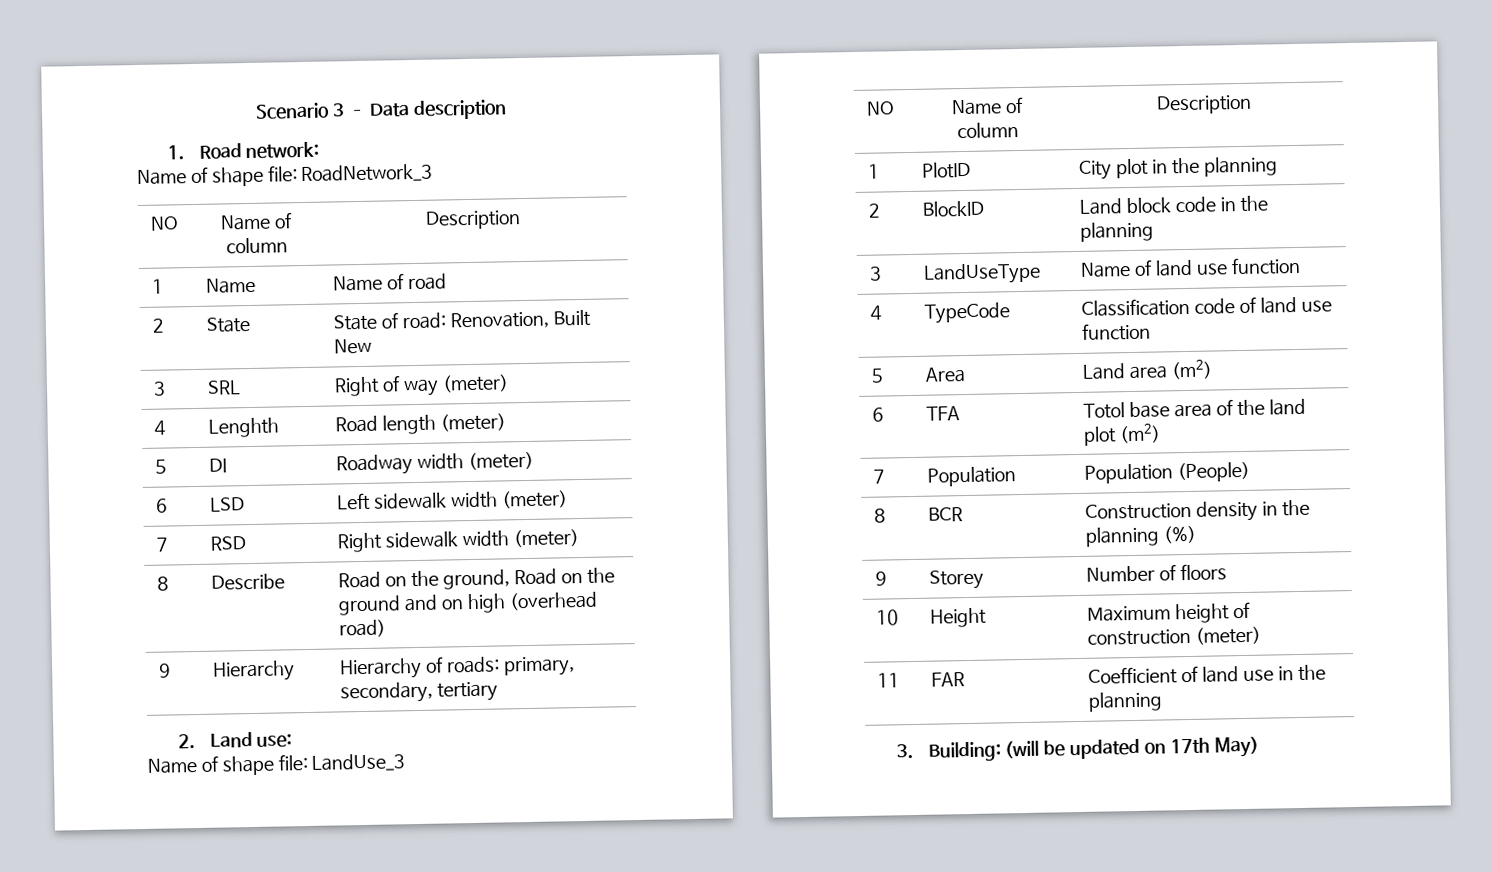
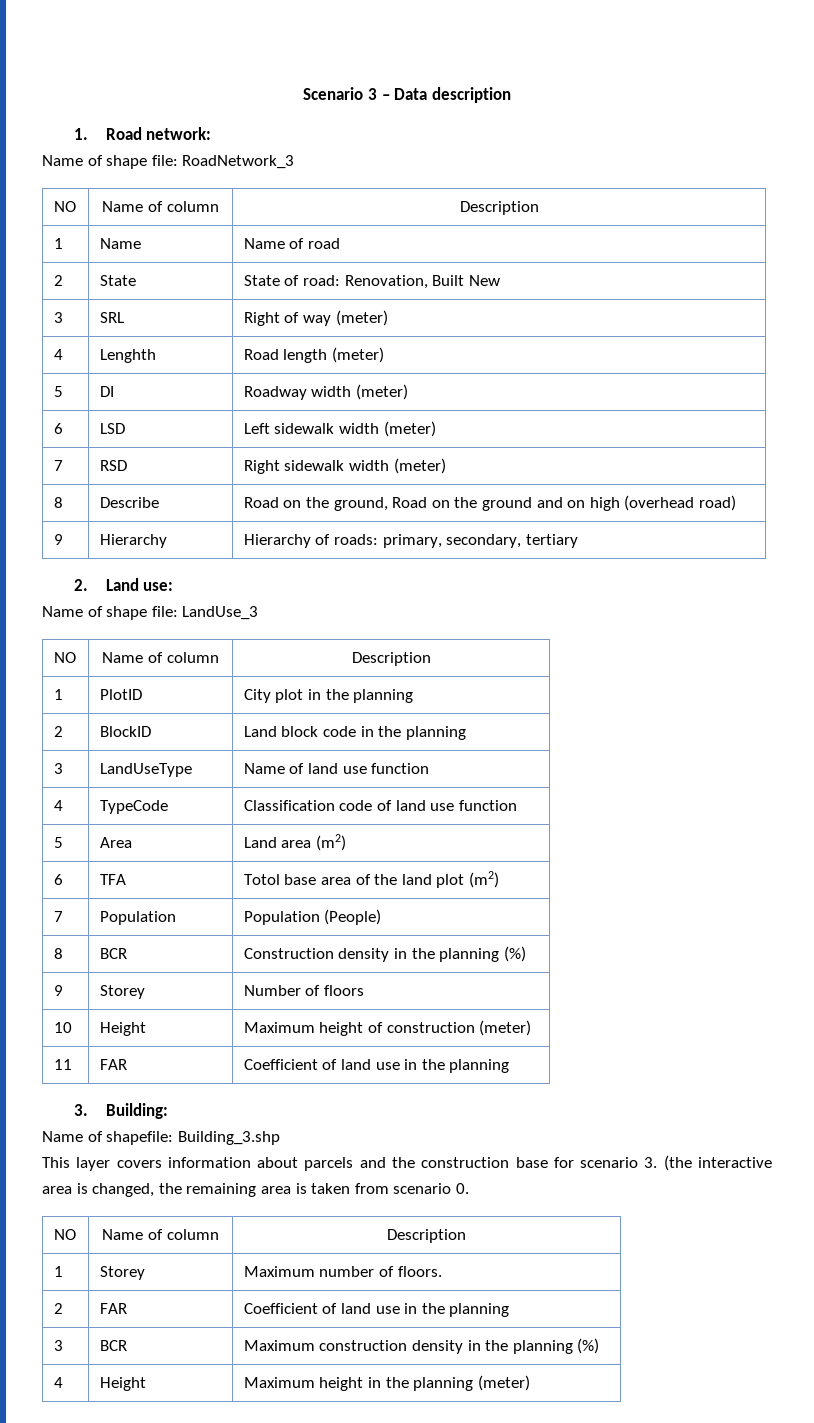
- 3. Building: (will be updated on 17th May)
+ 3. Building:
+ Name of shapefile: Building_3.shp
+ This layer covers information about parcels and the construction base for scenario 3. (the interactive area is changed, the remaining area is taken from scenario 0.
+ NO | Name of column | Description
+ 1 | Storey | Maximum number of floors.
+ 2 | FAR | Coefficient of land use in the planning
+ 3 | BCR | Maximum construction density in the planning (%)
+ 4 | Height | Maximum height in the planning (meter)

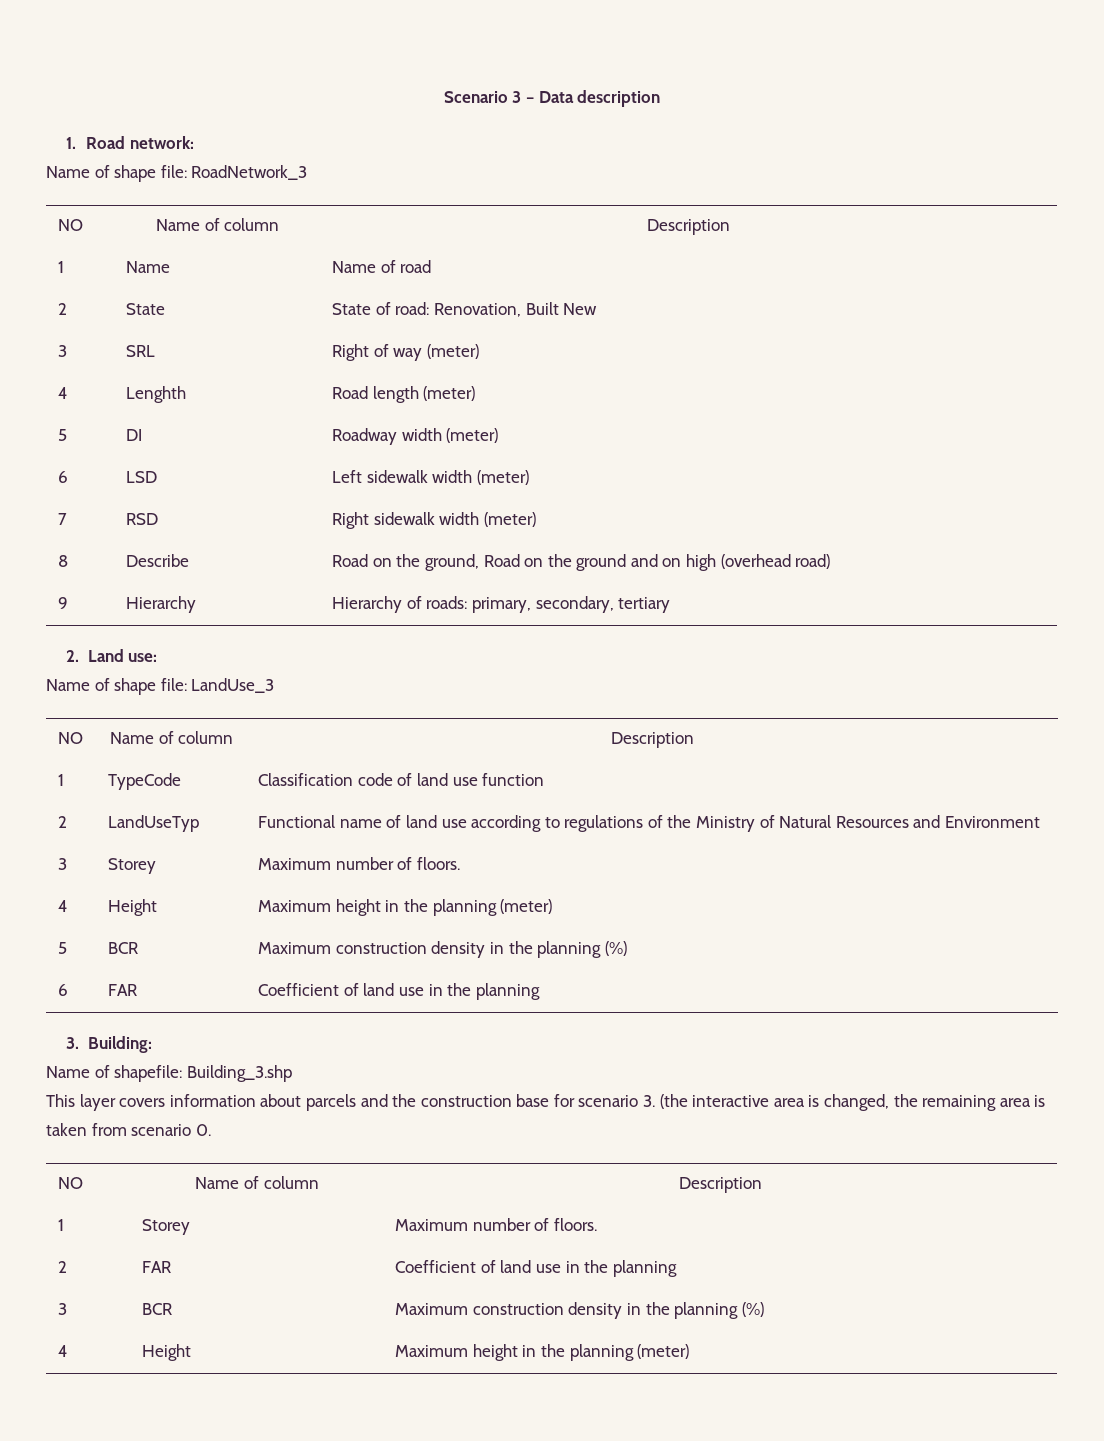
- 1 | PlotID | City plot in the planning
- 2 | BlockID | Land block code in the planning
- 3 | LandUseType | Name of land use function
- 4 | TypeCode | Classification code of land use function
+ 1 | TypeCode | Classification code of land use function
- 5 | Area | Land area (m2)
- 6 | TFA | Totol base area of the land plot (m2)
- 7 | Population | Population (People)
- 8 | BCR | Construction density in the planning (%)
- 9 | Storey | Number of floors
- 10 | Height | Maximum height of construction (meter)
- 11 | FAR | Coefficient of land use in the planning
+ 2 | LandUseTyp | Functional name of land use according to regulations of the Ministry of Natural Resources and Environment
+ 3 | Storey | Maximum number of floors.
+ 4 | Height | Maximum height in the planning (meter)
+ 5 | BCR | Maximum construction density in the planning (%)
+ 6 | FAR | Coefficient of land use in the planning

